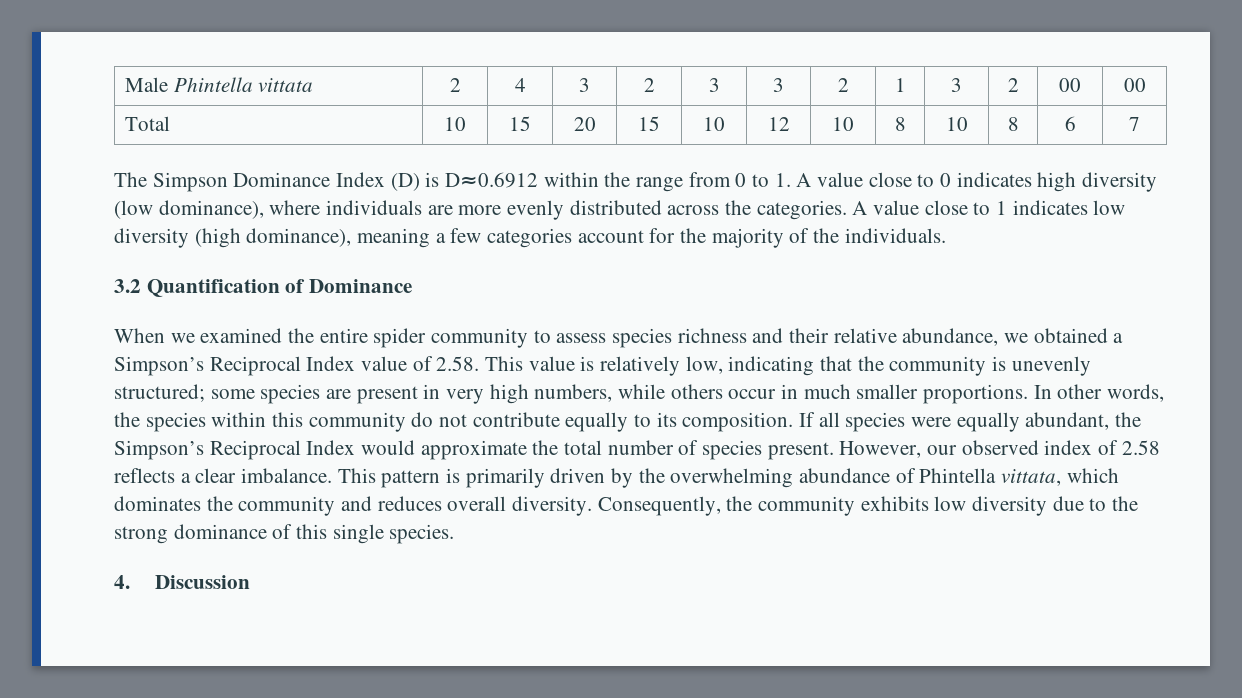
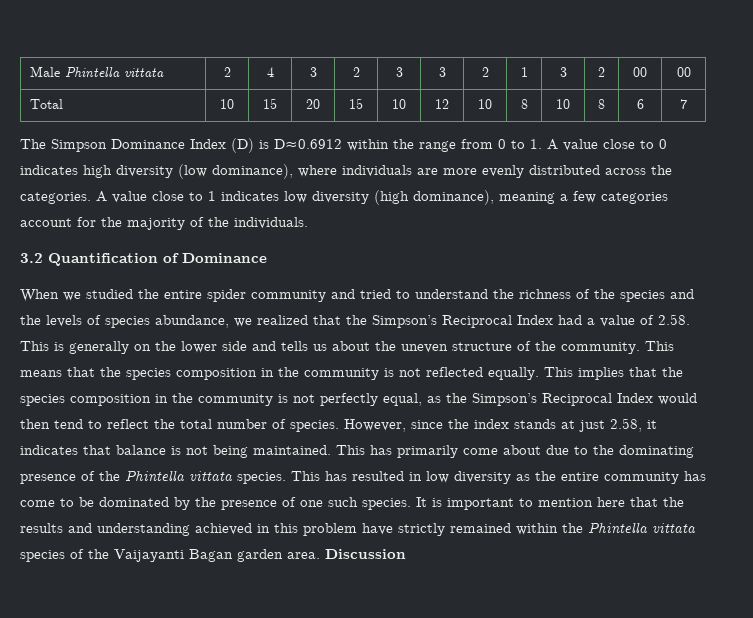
- When we examined the entire spider community to assess species richness and their relative abundance, we obtained a Simpson’s Reciprocal Index value of 2.58. This value is relatively low, indicating that the community is unevenly structured; some species are present in very high numbers, while others occur in much smaller proportions. In other words, the species within this community do not contribute equally to its composition. If all species were equally abundant, the Simpson’s Reciprocal Index would approximate the total number of species present. However, our observed index of 2.58 reflects a clear imbalance. This pattern is primarily driven by the overwhelming abundance of Phintella vittata, which dominates the community and reduces overall diversity. Consequently, the community exhibits low diversity due to the strong dominance of this single species.
- 4. Discussion
+ When we studied the entire spider community and tried to understand the richness of the species and the levels of species abundance, we realized that the Simpson’s Reciprocal Index had a value of 2.58. This is generally on the lower side and tells us about the uneven structure of the community. This means that the species composition in the community is not reflected equally. This implies that the species composition in the community is not perfectly equal, as the Simpson’s Reciprocal Index would then tend to reflect the total number of species. However, since the index stands at just 2.58, it indicates that balance is not being maintained. This has primarily come about due to the dominating presence of the Phintella vittata species. This has resulted in low diversity as the entire community has come to be dominated by the presence of one such species. It is important to mention here that the results and understanding achieved in this problem have strictly remained within the Phintella vittata species of the Vaijayanti Bagan garden area. Discussion

